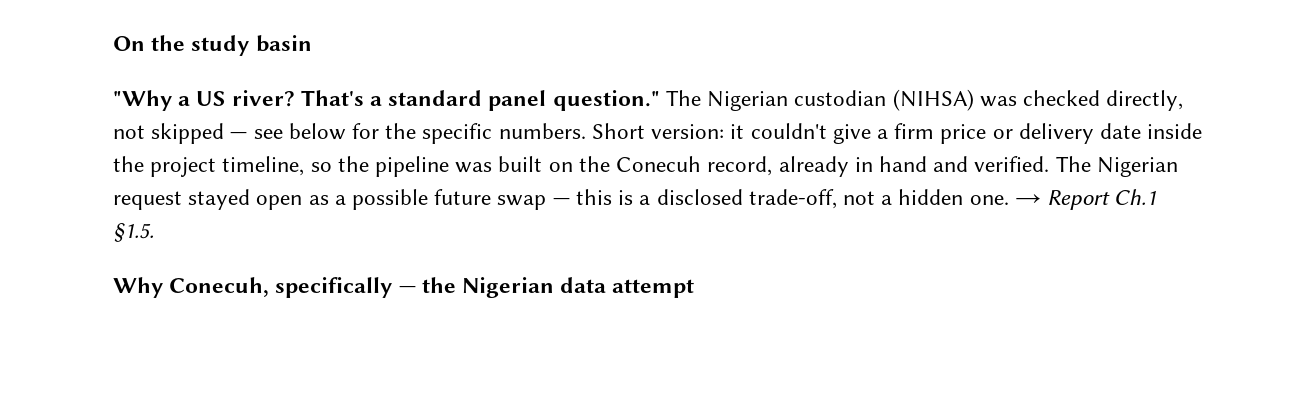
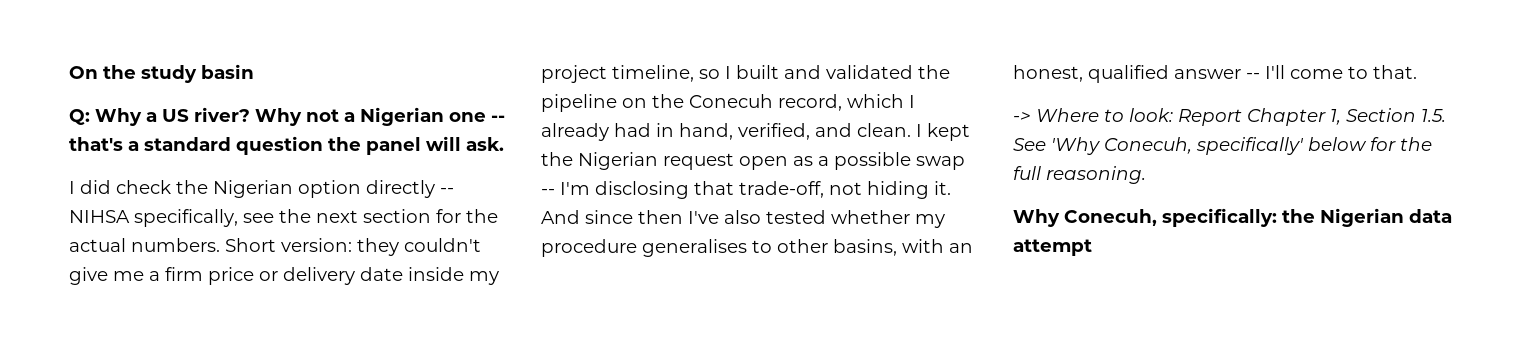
- "Why a US river?
+ Q: Why a US river?
- That's a standard panel question." The Nigerian custodian (NIHSA) was checked directly, not skipped — see below for the specific numbers.
+ Why not a Nigerian one -- that's a standard question the panel will ask.
+ I did check the Nigerian option directly -- NIHSA specifically, see the next section for the actual numbers.
- Short version: it couldn't give a firm price or delivery date inside the project timeline, so the pipeline was built on the Conecuh record, already in hand and verified. The Nigerian request stayed open as a possible future swap — this is a disclosed trade-off, not a hidden one. → Report Ch.1 §1.5.
+ Short version: they couldn't give me a firm price or delivery date inside my project timeline, so I built and validated the pipeline on the Conecuh record, which I already had in hand, verified, and clean. I kept the Nigerian request open as a possible swap -- I'm disclosing that trade-off, not hiding it. And since then I've also tested whether my procedure generalises to other basins, with an honest, qualified answer -- I'll come to that.
+ -> Where to look: Report Chapter 1, Section 1.5. See 'Why Conecuh, specifically' below for the full reasoning.
- Why Conecuh, specifically — the Nigerian data attempt
+ Why Conecuh, specifically: the Nigerian data attempt

